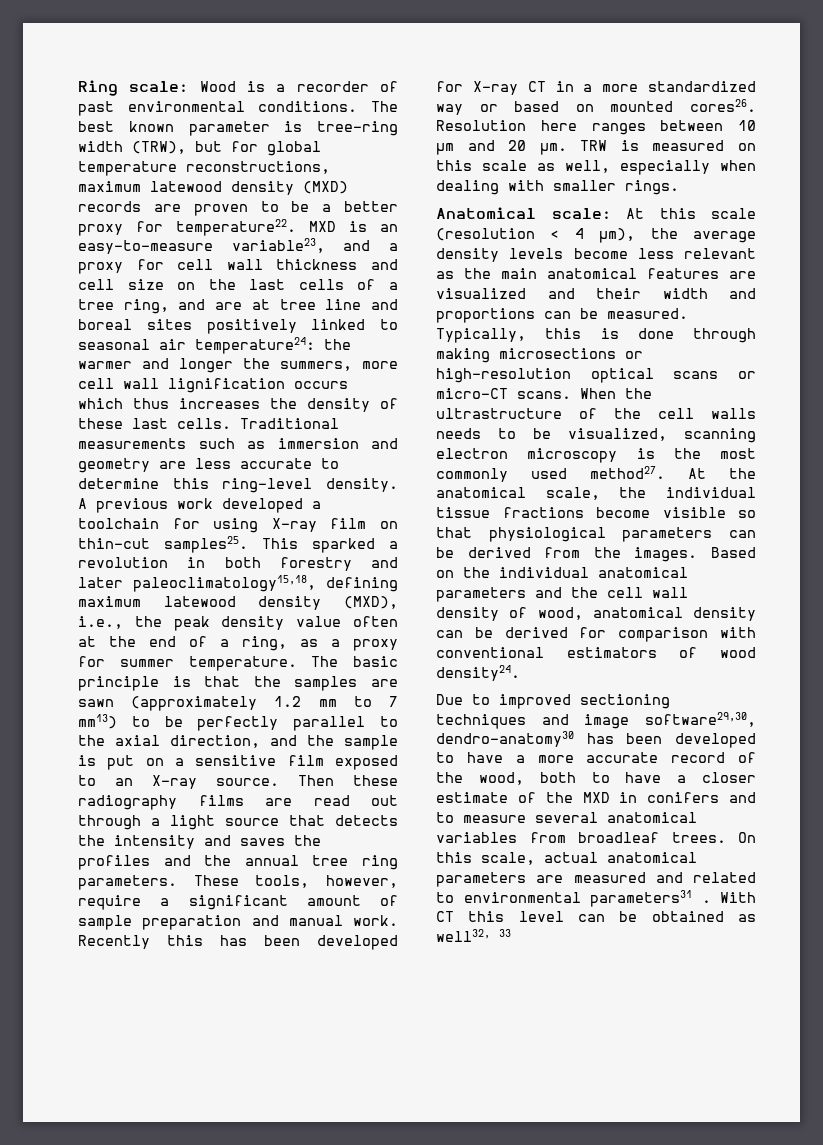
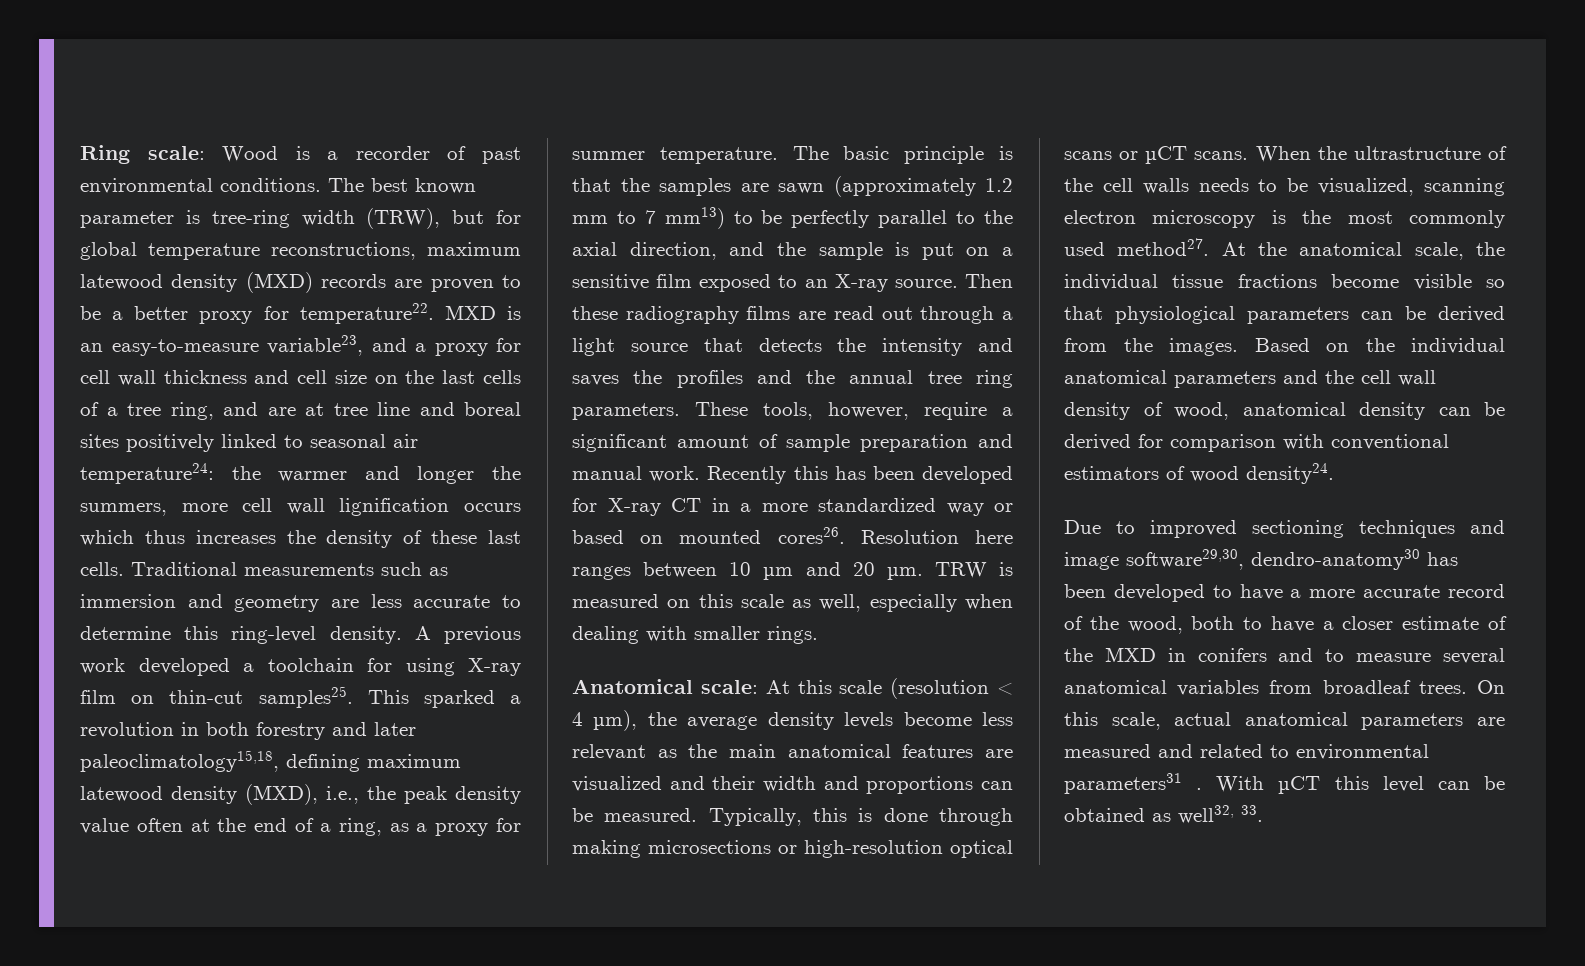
- Typically, this is done through making microsections or high-resolution optical scans or micro-CT scans.
+ Typically, this is done through making microsections or high-resolution optical scans or µCT scans.
- With CT this level can be obtained as well32, 33
+ With µCT this level can be obtained as well32, 33.

